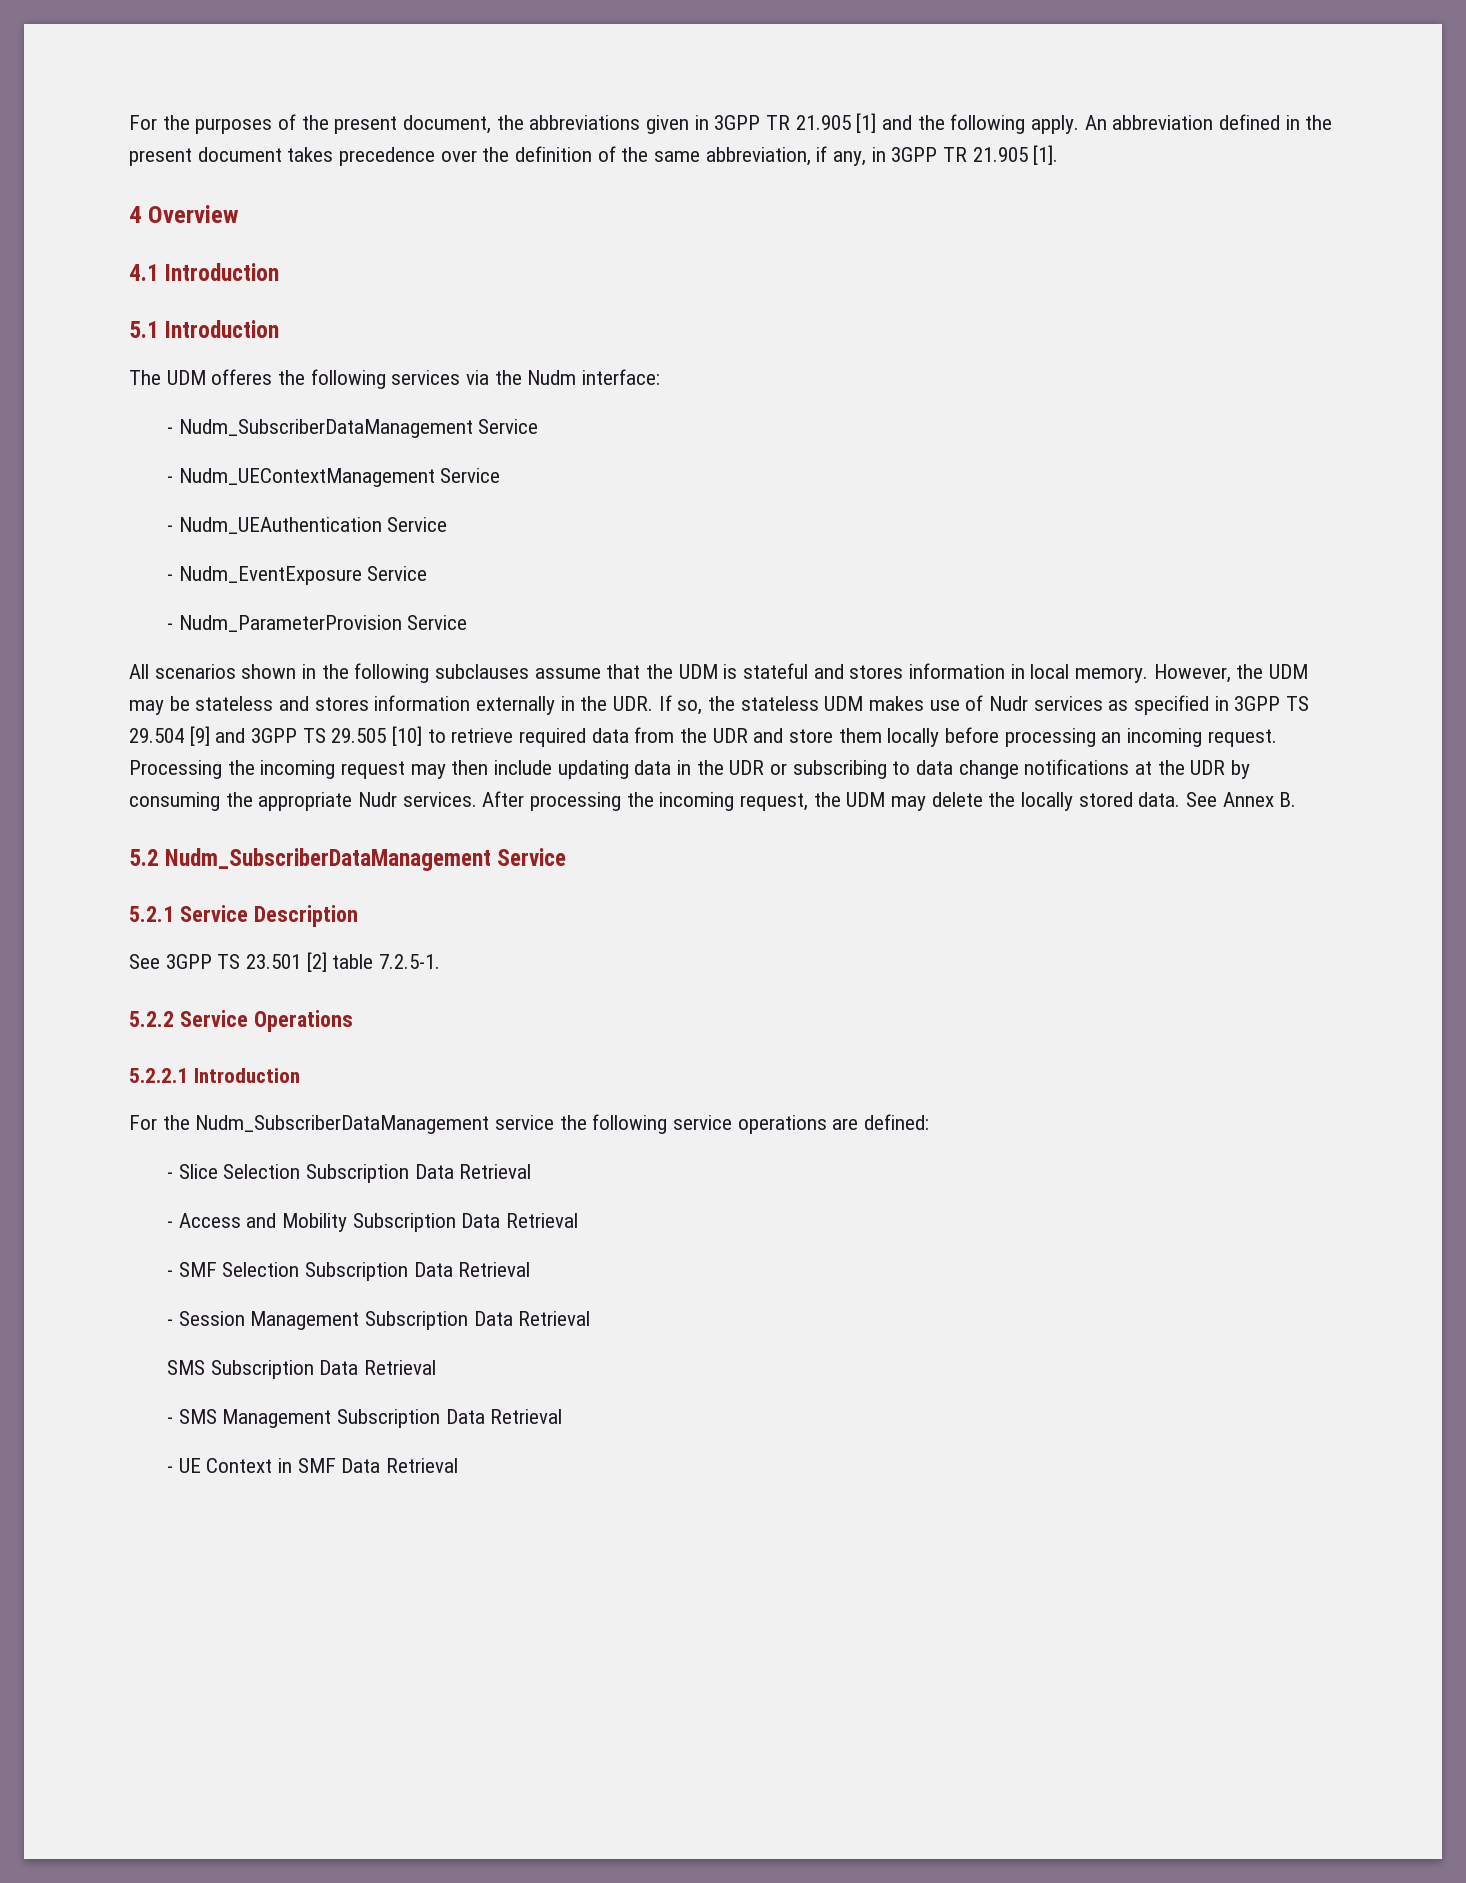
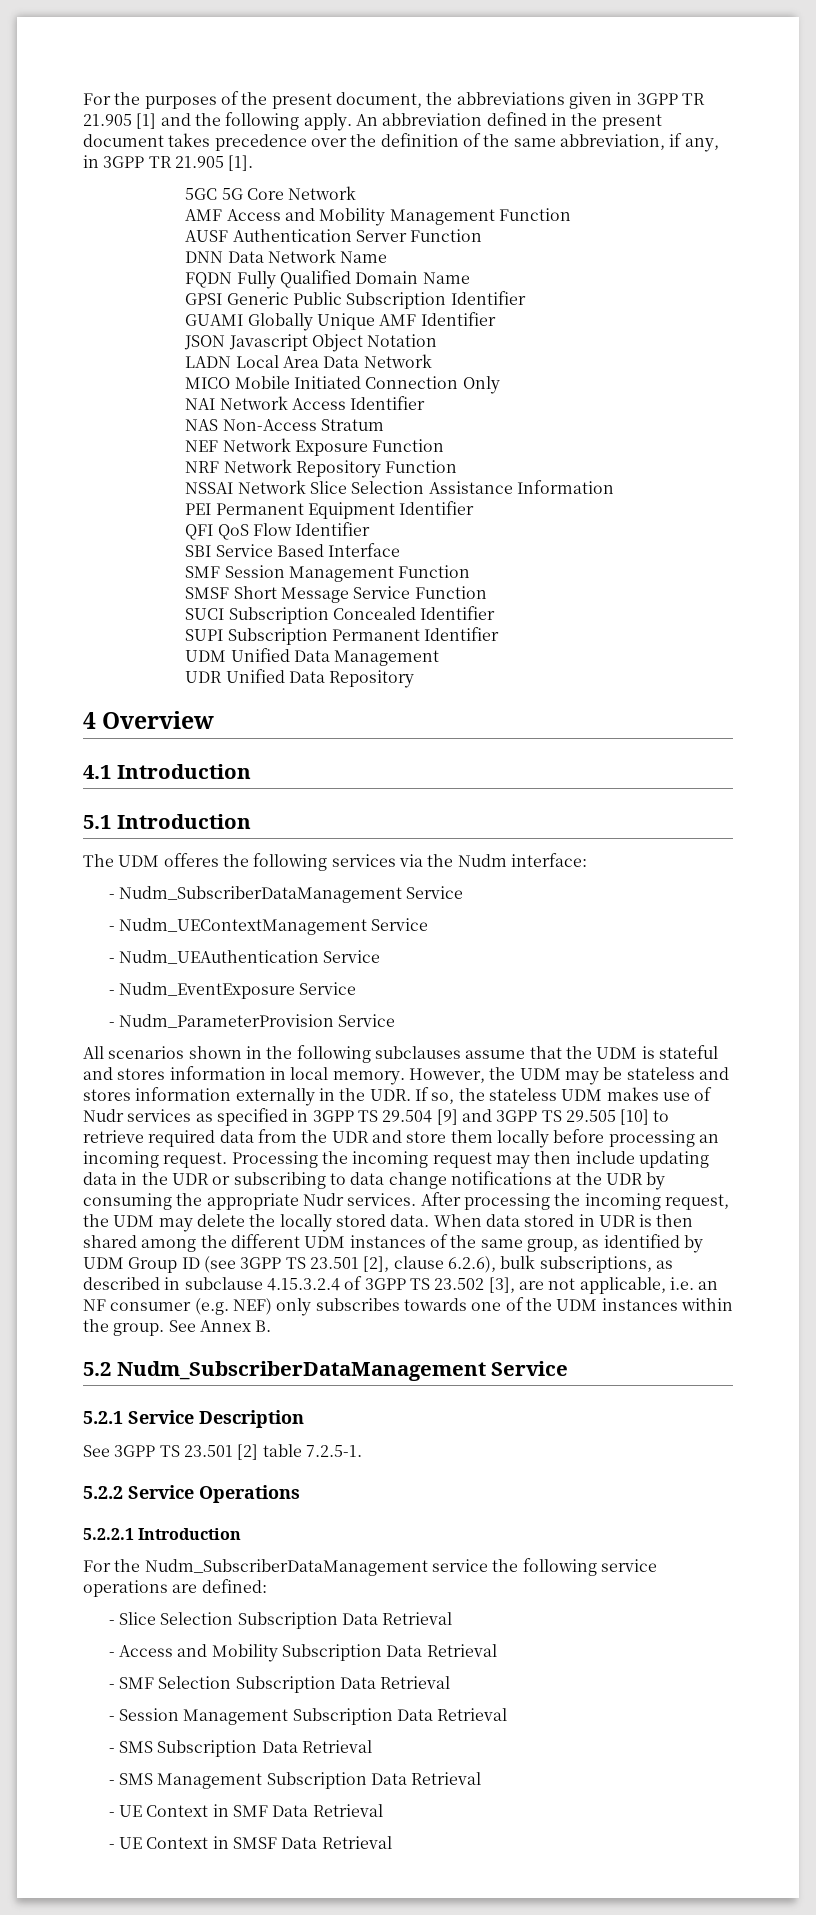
+ 5GC 5G Core Network
+ AMF Access and Mobility Management Function
+ AUSF Authentication Server Function
+ DNN Data Network Name
+ FQDN Fully Qualified Domain Name
+ GPSI Generic Public Subscription Identifier
+ GUAMI Globally Unique AMF Identifier
+ JSON Javascript Object Notation
+ LADN Local Area Data Network
+ MICO Mobile Initiated Connection Only
+ NAI Network Access Identifier
+ NAS Non-Access Stratum
+ NEF Network Exposure Function
+ NRF Network Repository Function
+ NSSAI Network Slice Selection Assistance Information
+ PEI Permanent Equipment Identifier
+ QFI QoS Flow Identifier
+ SBI Service Based Interface
+ SMF Session Management Function
+ SMSF Short Message Service Function
+ SUCI Subscription Concealed Identifier
+ SUPI Subscription Permanent Identifier
+ UDM Unified Data Management
+ UDR Unified Data Repository
+ When data stored in UDR is then shared among the different UDM instances of the same group, as identified by UDM Group ID (see 3GPP TS 23.501 [2], clause 6.2.6), bulk subscriptions, as described in subclause 4.15.3.2.4 of 3GPP TS 23.502 [3], are not applicable, i.e. an NF consumer (e.g. NEF) only subscribes towards one of the UDM instances within the group.
- SMS Subscription Data Retrieval
+ - SMS Subscription Data Retrieval
+ - UE Context in SMSF Data Retrieval

